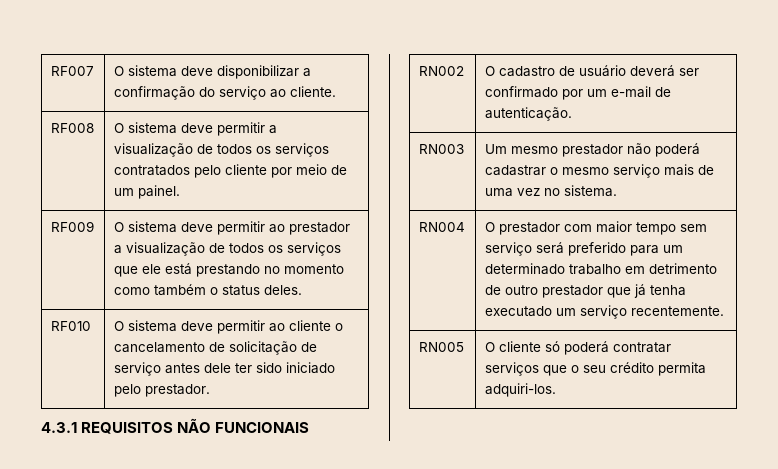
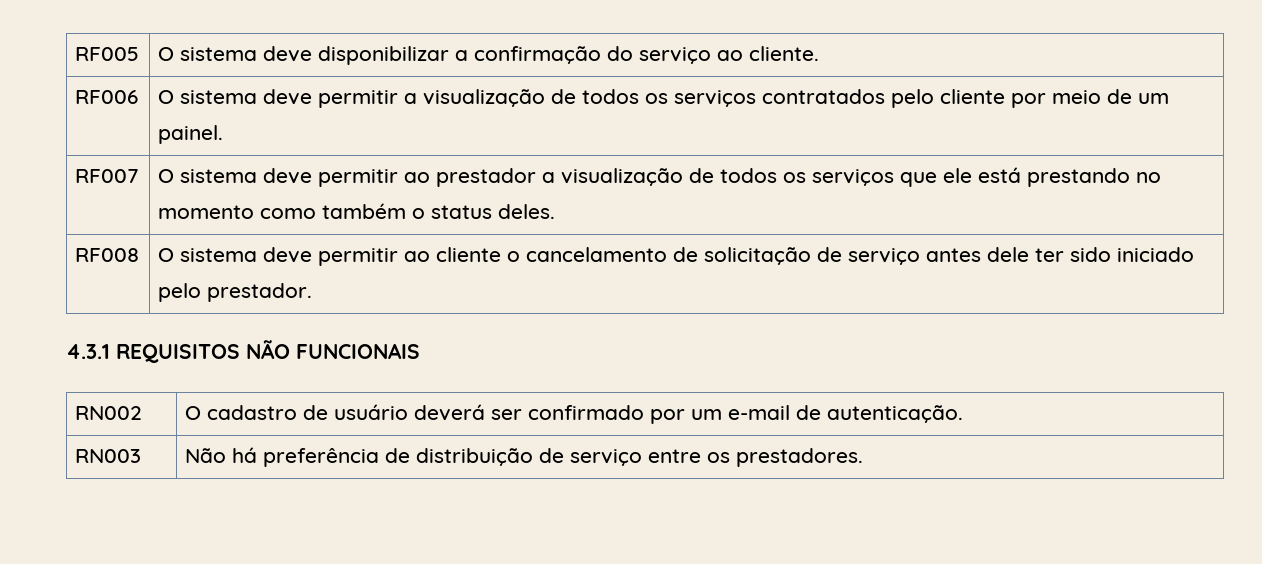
- RF007 | O sistema deve disponibilizar a confirmação do serviço ao cliente.
+ RF005 | O sistema deve disponibilizar a confirmação do serviço ao cliente.
- RF008 | O sistema deve permitir a visualização de todos os serviços contratados pelo cliente por meio de um painel.
+ RF006 | O sistema deve permitir a visualização de todos os serviços contratados pelo cliente por meio de um painel.
- RF009 | O sistema deve permitir ao prestador a visualização de todos os serviços que ele está prestando no momento como também o status deles.
+ RF007 | O sistema deve permitir ao prestador a visualização de todos os serviços que ele está prestando no momento como também o status deles.
- RF010 | O sistema deve permitir ao cliente o cancelamento de solicitação de serviço antes dele ter sido iniciado pelo prestador.
+ RF008 | O sistema deve permitir ao cliente o cancelamento de solicitação de serviço antes dele ter sido iniciado pelo prestador.
- RN003 | Um mesmo prestador não poderá cadastrar o mesmo serviço mais de uma vez no sistema.
- RN004 | O prestador com maior tempo sem serviço será preferido para um determinado trabalho em detrimento de outro prestador que já tenha executado um serviço recentemente.
- RN005 | O cliente só poderá contratar serviços que o seu crédito permita adquiri-los.
+ RN003 | Não há preferência de distribuição de serviço entre os prestadores.

